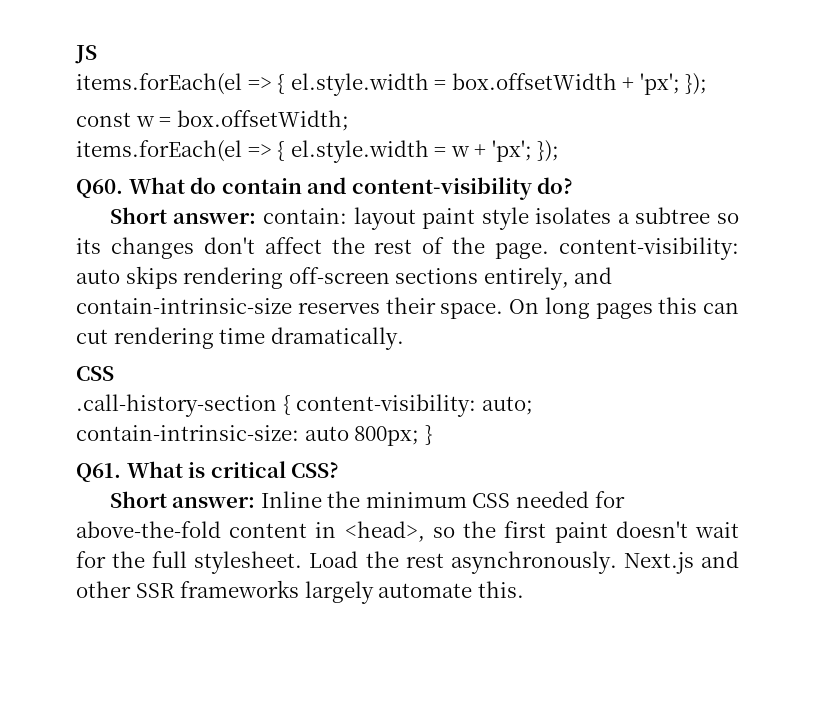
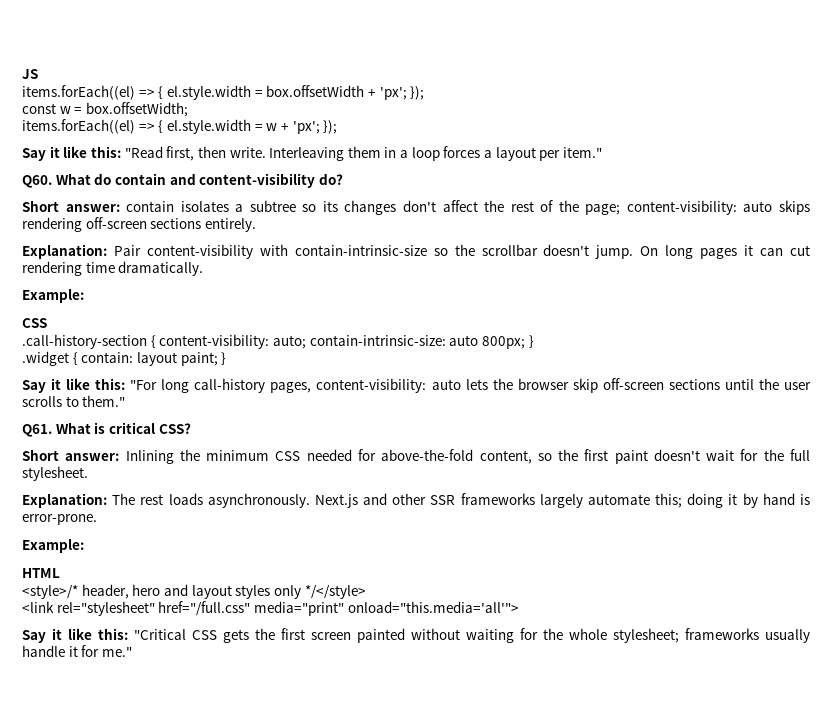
- items.forEach(el => { el.style.width = box.offsetWidth + 'px'; });
+ items.forEach((el) => { el.style.width = box.offsetWidth + 'px'; });
- items.forEach(el => { el.style.width = w + 'px'; });
+ items.forEach((el) => { el.style.width = w + 'px'; });
+ Say it like this: "Read first, then write. Interleaving them in a loop forces a layout per item."
- Short answer: contain: layout paint style isolates a subtree so its changes don't affect the rest of the page. content-visibility: auto skips rendering off-screen sections entirely, and contain-intrinsic-size reserves their space.
+ Short answer: contain isolates a subtree so its changes don't affect the rest of the page; content-visibility: auto skips rendering off-screen sections entirely.
+ Explanation: Pair content-visibility with contain-intrinsic-size so the scrollbar doesn't jump.
- On long pages this can cut rendering time dramatically.
+ On long pages it can cut rendering time dramatically.
+ Example:
+ .widget { contain: layout paint; }
+ Say it like this: "For long call-history pages, content-visibility: auto lets the browser skip off-screen sections until the user scrolls to them."
- Short answer: Inline the minimum CSS needed for above-the-fold content in <head>, so the first paint doesn't wait for the full stylesheet. Load the rest asynchronously.
+ Short answer: Inlining the minimum CSS needed for above-the-fold content, so the first paint doesn't wait for the full stylesheet.
+ Explanation: The rest loads asynchronously.
- Next.js and other SSR frameworks largely automate this.
+ Next.js and other SSR frameworks largely automate this; doing it by hand is error-prone.
+ Example:
+ HTML
+ <style>/* header, hero and layout styles only */</style>
+ <link rel="stylesheet" href="/full.css" media="print" onload="this.media='all'">
+ Say it like this: "Critical CSS gets the first screen painted without waiting for the whole stylesheet; frameworks usually handle it for me."

